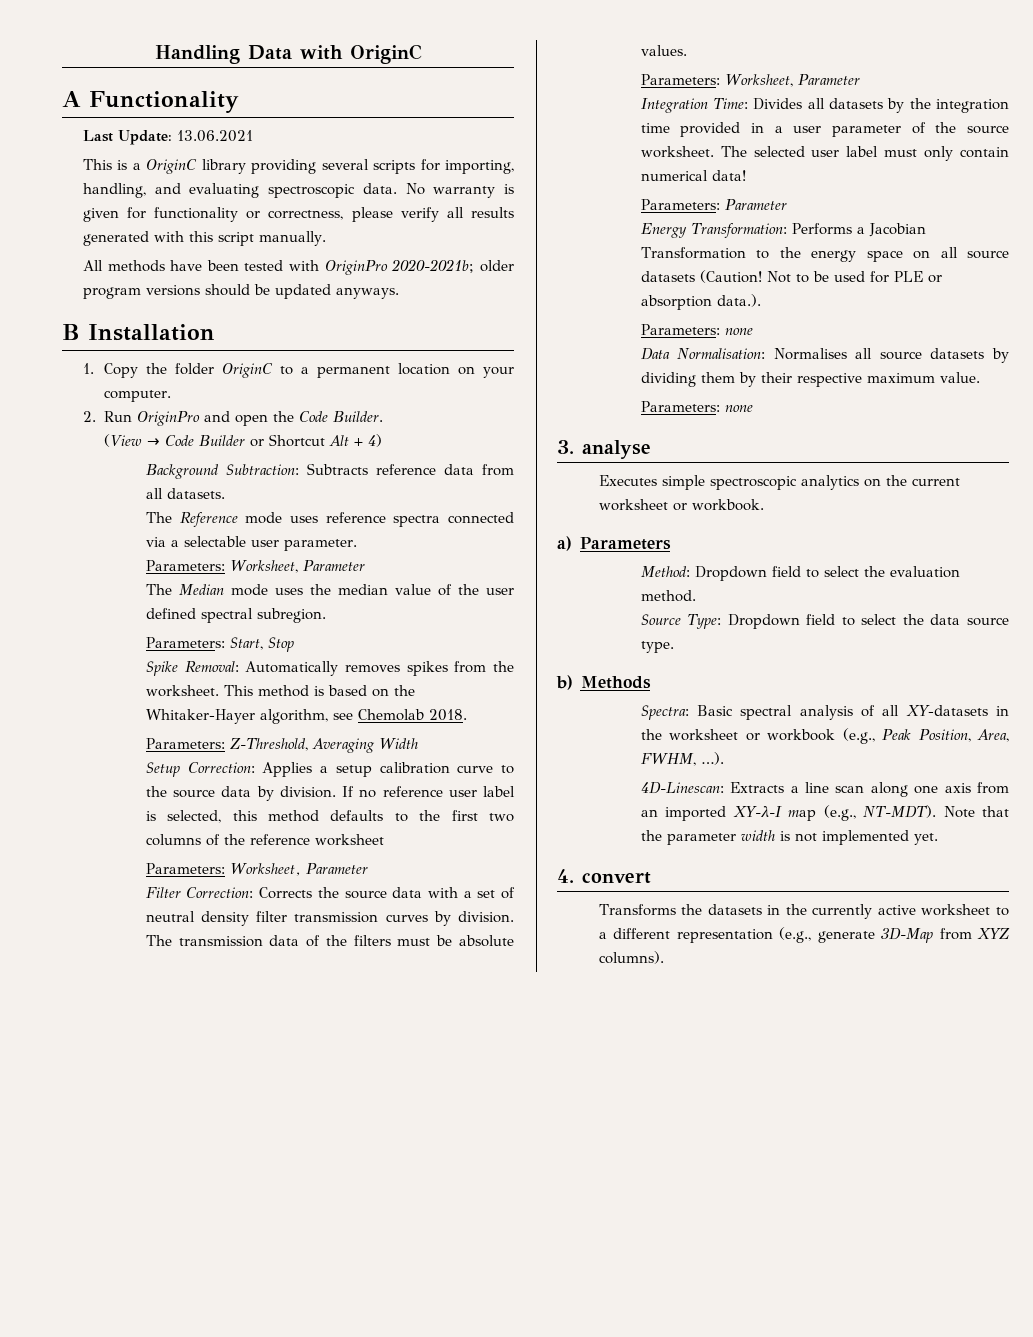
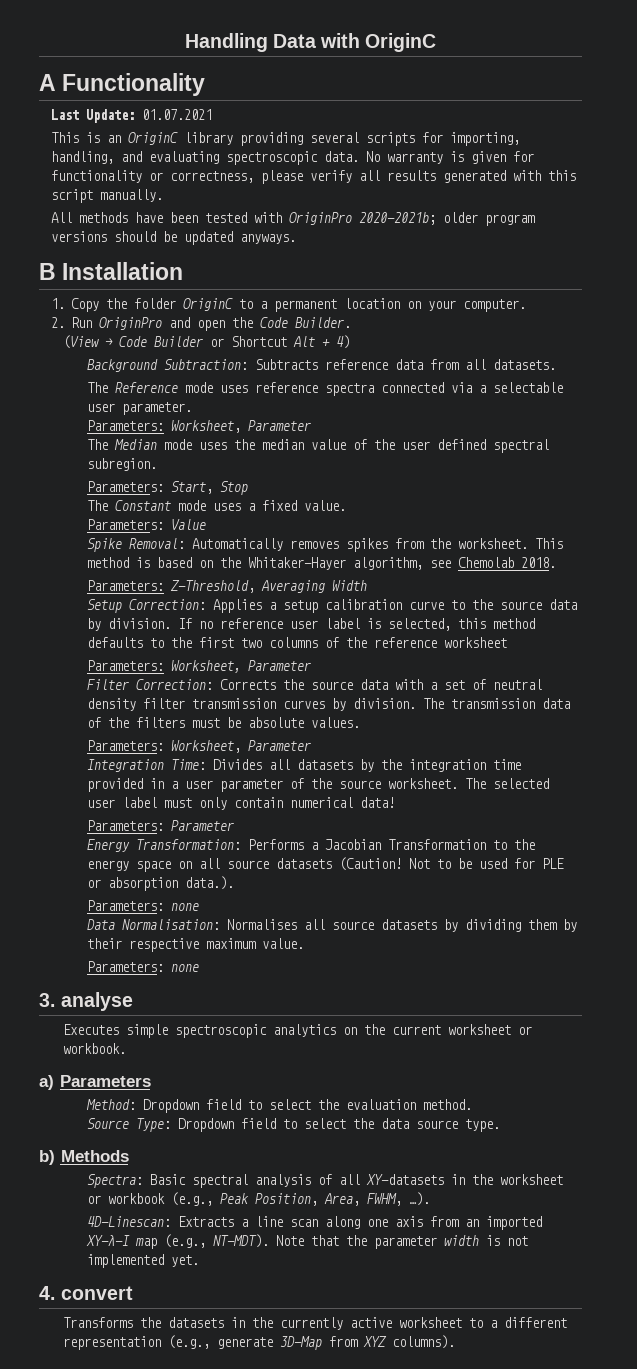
- Last Update: 13.06.2021
+ Last Update: 01.07.2021
- This is a OriginC library providing several scripts for importing, handling, and evaluating spectroscopic data.
+ This is an OriginC library providing several scripts for importing, handling, and evaluating spectroscopic data.
+ The Constant mode uses a fixed value.
+ Parameters: Value

